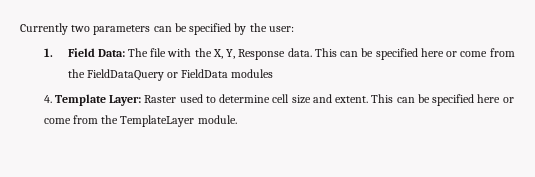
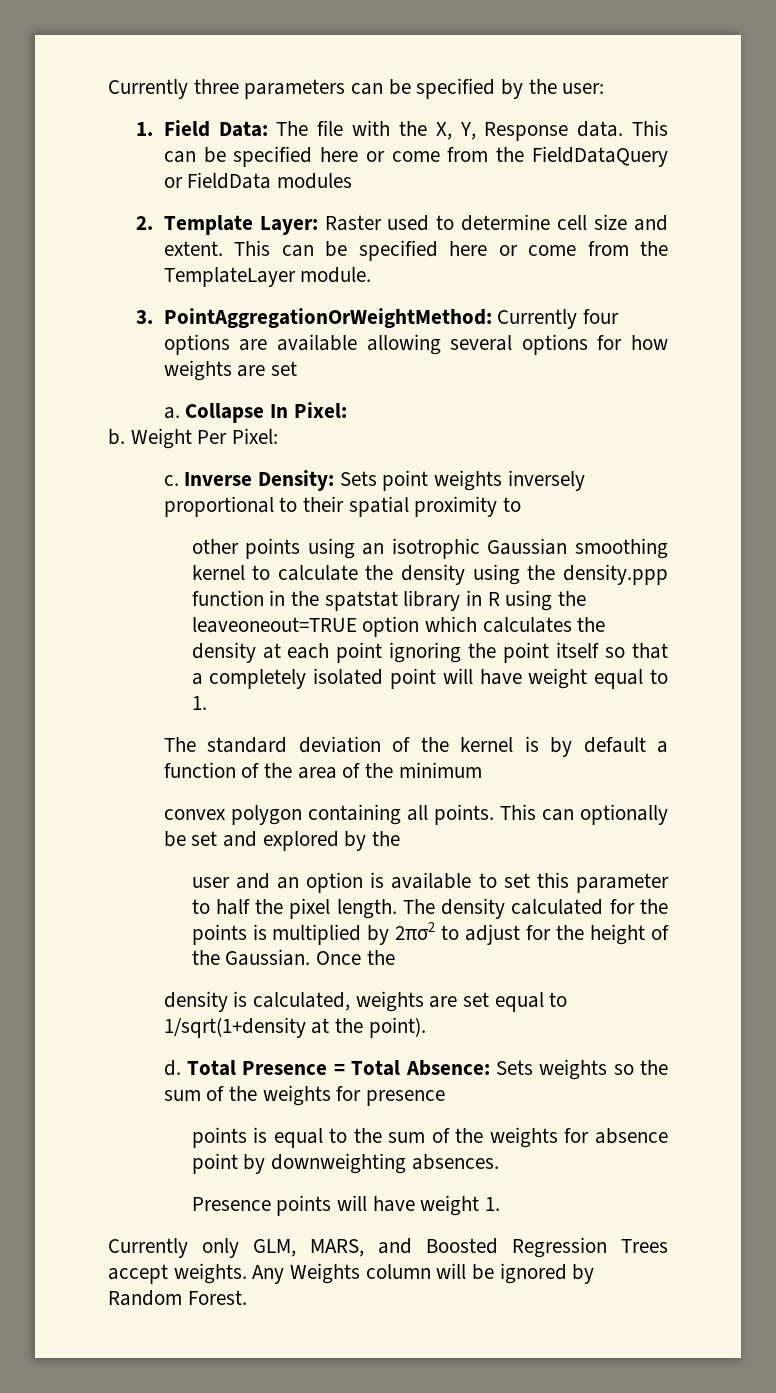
- Currently two parameters can be specified by the user:
+ Currently three parameters can be specified by the user:
- 4. Template Layer: Raster used to determine cell size and extent.
+ 2. Template Layer: Raster used to determine cell size and extent.
+ 3. PointAggregationOrWeightMethod: Currently four options are available allowing several options for how weights are set
+ a. Collapse In Pixel:
+ b. Weight Per Pixel:
+ c. Inverse Density: Sets point weights inversely proportional to their spatial proximity to
+ other points using an isotrophic Gaussian smoothing kernel to calculate the density using the density.ppp function in the spatstat library in R using the leaveoneout=TRUE option which calculates the density at each point ignoring the point itself so that a completely isolated point will have weight equal to 1.
+ The standard deviation of the kernel is by default a function of the area of the minimum
+ convex polygon containing all points. This can optionally be set and explored by the
+ user and an option is available to set this parameter to half the pixel length. The density calculated for the points is multiplied by 2πσ2 to adjust for the height of the Gaussian. Once the
+ density is calculated, weights are set equal to 1/sqrt(1+density at the point).
+ d. Total Presence = Total Absence: Sets weights so the sum of the weights for presence
+ points is equal to the sum of the weights for absence point by downweighting absences.
+ Presence points will have weight 1.
+ Currently only GLM, MARS, and Boosted Regression Trees accept weights. Any Weights column will be ignored by Random Forest.

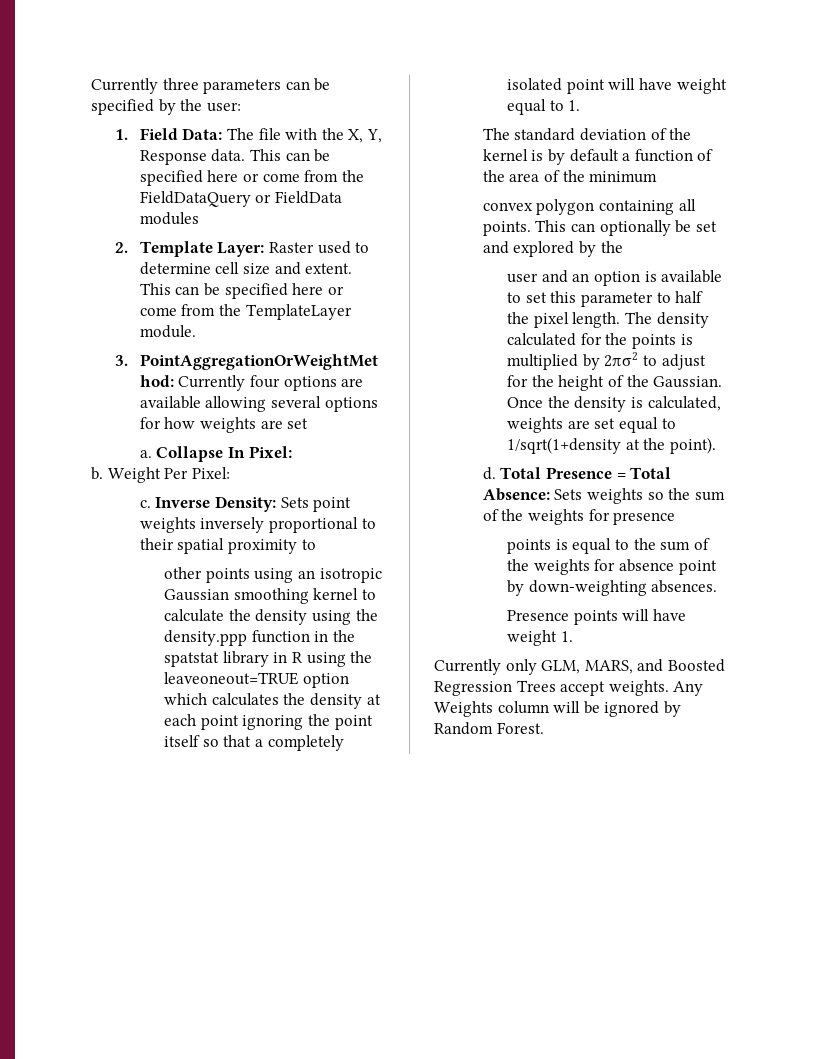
- other points using an isotrophic Gaussian smoothing kernel to calculate the density using the density.ppp function in the spatstat library in R using the leaveoneout=TRUE option which calculates the density at each point ignoring the point itself so that a completely isolated point will have weight equal to 1.
+ other points using an isotropic Gaussian smoothing kernel to calculate the density using the density.ppp function in the spatstat library in R using the leaveoneout=TRUE option which calculates the density at each point ignoring the point itself so that a completely isolated point will have weight equal to 1.
- Once the
- density is calculated, weights are set equal to 1/sqrt(1+density at the point).
+ Once the density is calculated, weights are set equal to 1/sqrt(1+density at the point).
- points is equal to the sum of the weights for absence point by downweighting absences.
+ points is equal to the sum of the weights for absence point by down-weighting absences.

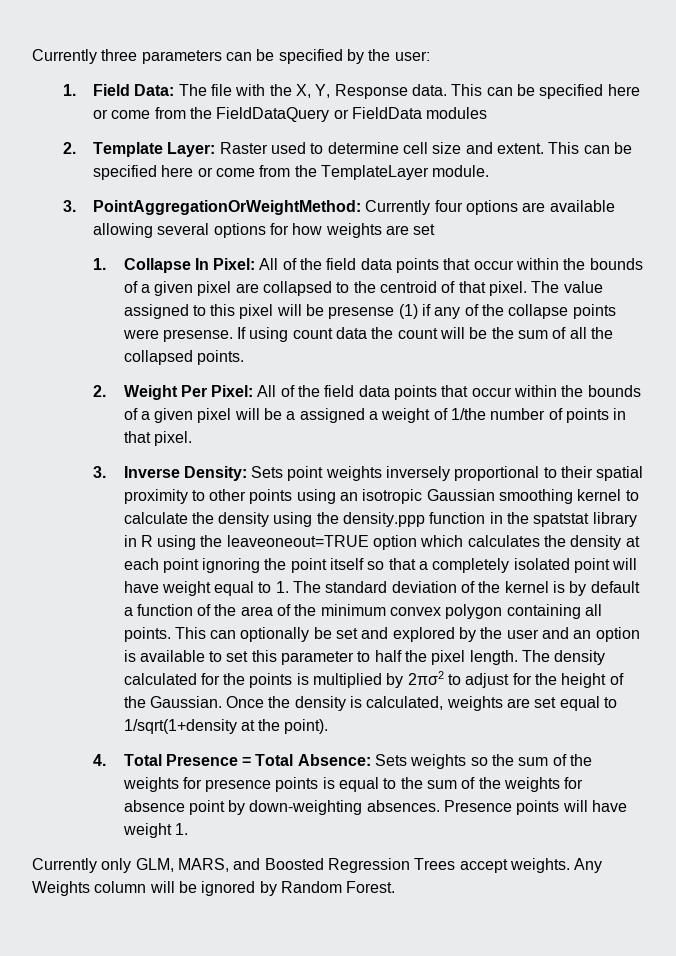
- a. Collapse In Pixel:
- b. Weight Per Pixel:
- c. Inverse Density:
+ 1. Collapse In Pixel: All of the field data points that occur within the bounds of a given pixel are collapsed to the centroid of that pixel. The value assigned to this pixel will be presense (1) if any of the collapse points were presense. If using count data the count will be the sum of all the collapsed points.
+ 2. Weight Per Pixel: All of the field data points that occur within the bounds of a given pixel will be a assigned a weight of 1/the number of points in that pixel.
+ 3. Inverse Density:
- Sets point weights inversely proportional to their spatial proximity to
- other points using an isotropic Gaussian smoothing kernel to calculate the density using the density.ppp function in the spatstat library in R using the leaveoneout=TRUE option which calculates the density at each point ignoring the point itself so that a completely isolated point will have weight equal to 1.
- The standard deviation of the kernel is by default a function of the area of the minimum
- convex polygon containing all points.
+ Sets point weights inversely proportional to their spatial proximity to other points using an isotropic Gaussian smoothing kernel to calculate the density using the density.ppp function in the spatstat library in R using the leaveoneout=TRUE option which calculates the density at each point ignoring the point itself so that a completely isolated point will have weight equal to 1. The standard deviation of the kernel is by default a function of the area of the minimum convex polygon containing all points.
- This can optionally be set and explored by the
- user and an option is available to set this parameter to half the pixel length.
+ This can optionally be set and explored by the user and an option is available to set this parameter to half the pixel length.
- d. Total Presence = Total Absence: Sets weights so the sum of the weights for presence
- points is equal to the sum of the weights for absence point by down-weighting absences.
- Presence points will have weight 1.
+ 4. Total Presence = Total Absence: Sets weights so the sum of the weights for presence points is equal to the sum of the weights for absence point by down-weighting absences. Presence points will have weight 1.

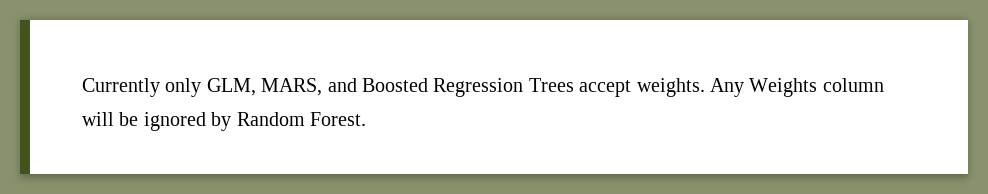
- Currently three parameters can be specified by the user:
- 1. Field Data: The file with the X, Y, Response data. This can be specified here or come from the FieldDataQuery or FieldData modules
- 2. Template Layer: Raster used to determine cell size and extent. This can be specified here or come from the TemplateLayer module.
- 3. PointAggregationOrWeightMethod: Currently four options are available allowing several options for how weights are set
- 1. Collapse In Pixel: All of the field data points that occur within the bounds of a given pixel are collapsed to the centroid of that pixel. The value assigned to this pixel will be presense (1) if any of the collapse points were presense. If using count data the count will be the sum of all the collapsed points.
- 2. Weight Per Pixel: All of the field data points that occur within the bounds of a given pixel will be a assigned a weight of 1/the number of points in that pixel.
- 3. Inverse Density: Sets point weights inversely proportional to their spatial proximity to other points using an isotropic Gaussian smoothing kernel to calculate the density using the density.ppp function in the spatstat library in R using the leaveoneout=TRUE option which calculates the density at each point ignoring the point itself so that a completely isolated point will have weight equal to 1. The standard deviation of the kernel is by default a function of the area of the minimum convex polygon containing all points. This can optionally be set and explored by the user and an option is available to set this parameter to half the pixel length. The density calculated for the points is multiplied by 2πσ2 to adjust for the height of the Gaussian. Once the density is calculated, weights are set equal to 1/sqrt(1+density at the point).
- 4. Total Presence = Total Absence: Sets weights so the sum of the weights for presence points is equal to the sum of the weights for absence point by down-weighting absences. Presence points will have weight 1.

